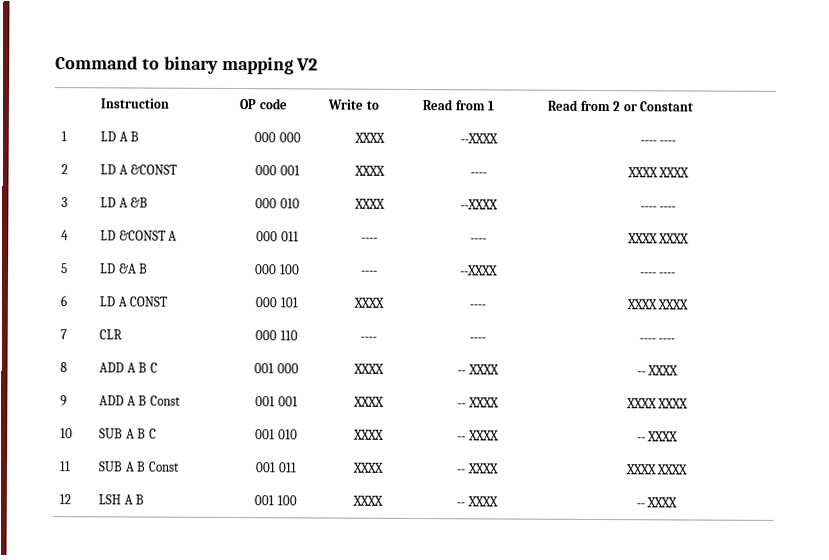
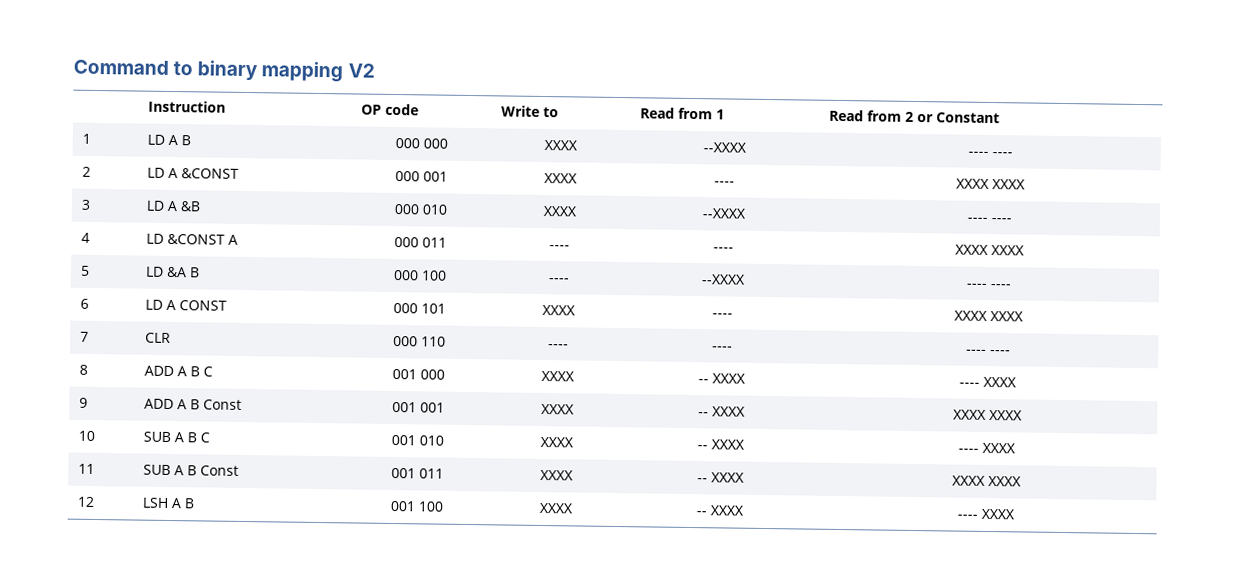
- 8 | ADD A B C | 001 000 | XXXX | -- XXXX | -- XXXX
+ 8 | ADD A B C | 001 000 | XXXX | -- XXXX | ---- XXXX
- 10 | SUB A B C | 001 010 | XXXX | -- XXXX | -- XXXX
+ 10 | SUB A B C | 001 010 | XXXX | -- XXXX | ---- XXXX
- 12 | LSH A B | 001 100 | XXXX | -- XXXX | -- XXXX
+ 12 | LSH A B | 001 100 | XXXX | -- XXXX | ---- XXXX

